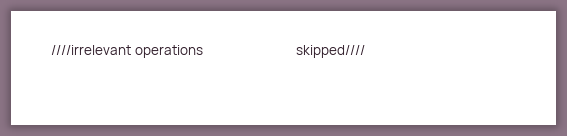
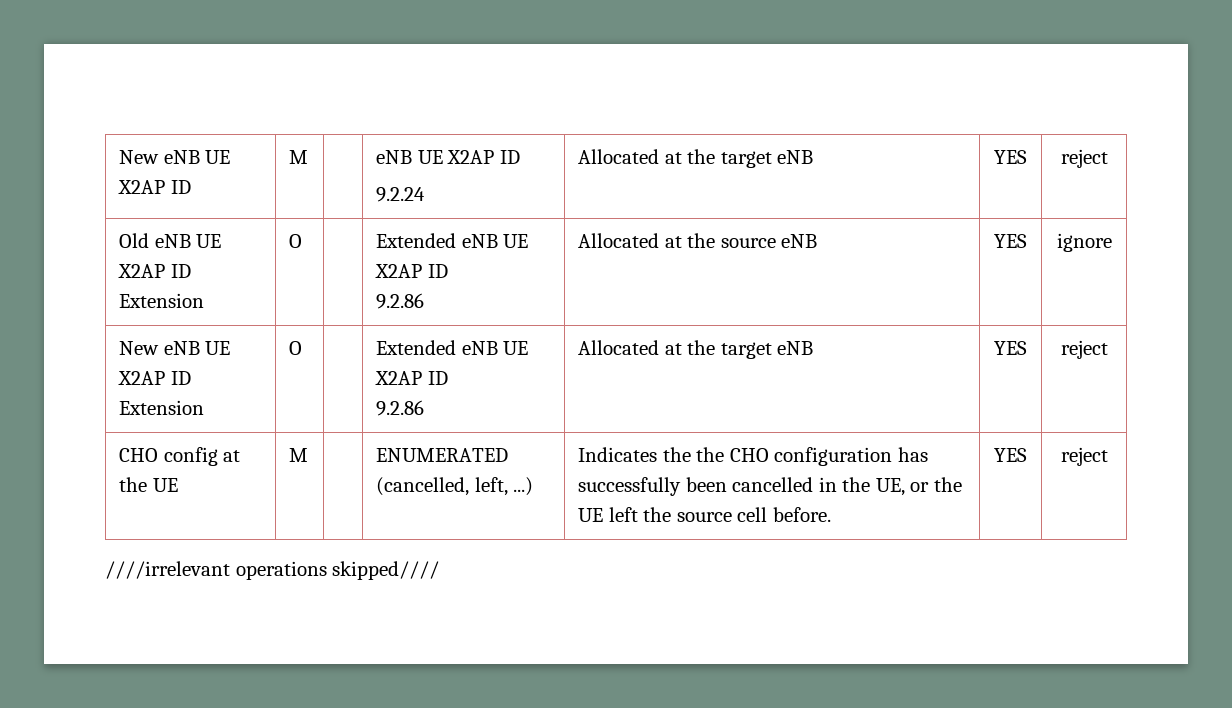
+ New eNB UE X2AP ID | M | | eNB UE X2AP ID
+ 9.2.24 | Allocated at the target eNB | YES | reject
+ Old eNB UE X2AP ID Extension | O | | Extended eNB UE X2AP ID
+ 9.2.86 | Allocated at the source eNB | YES | ignore
+ New eNB UE X2AP ID Extension | O | | Extended eNB UE X2AP ID
+ 9.2.86 | Allocated at the target eNB | YES | reject
+ CHO config at the UE | M | | ENUMERATED (cancelled, left, ...) | Indicates the the CHO configuration has successfully been cancelled in the UE, or the UE left the source cell before. | YES | reject

